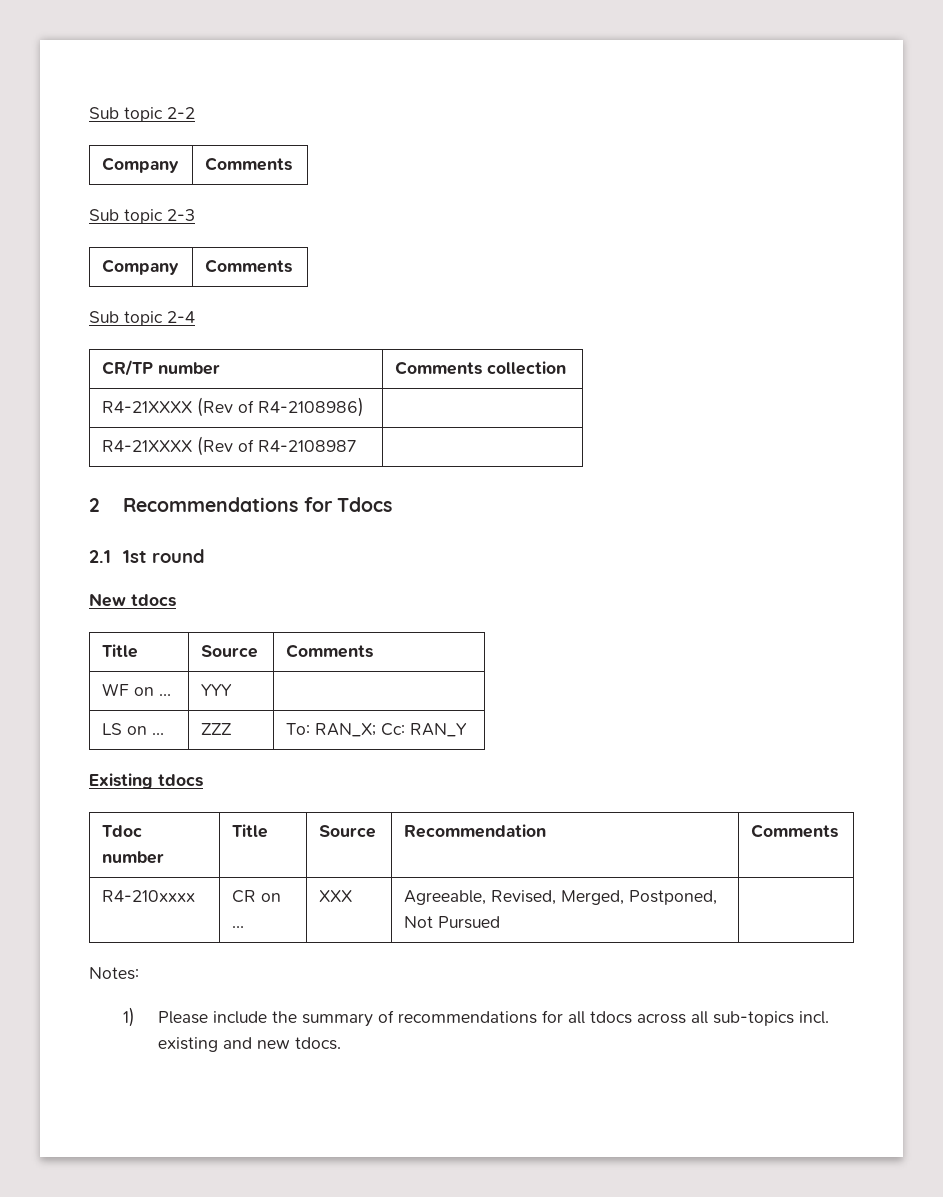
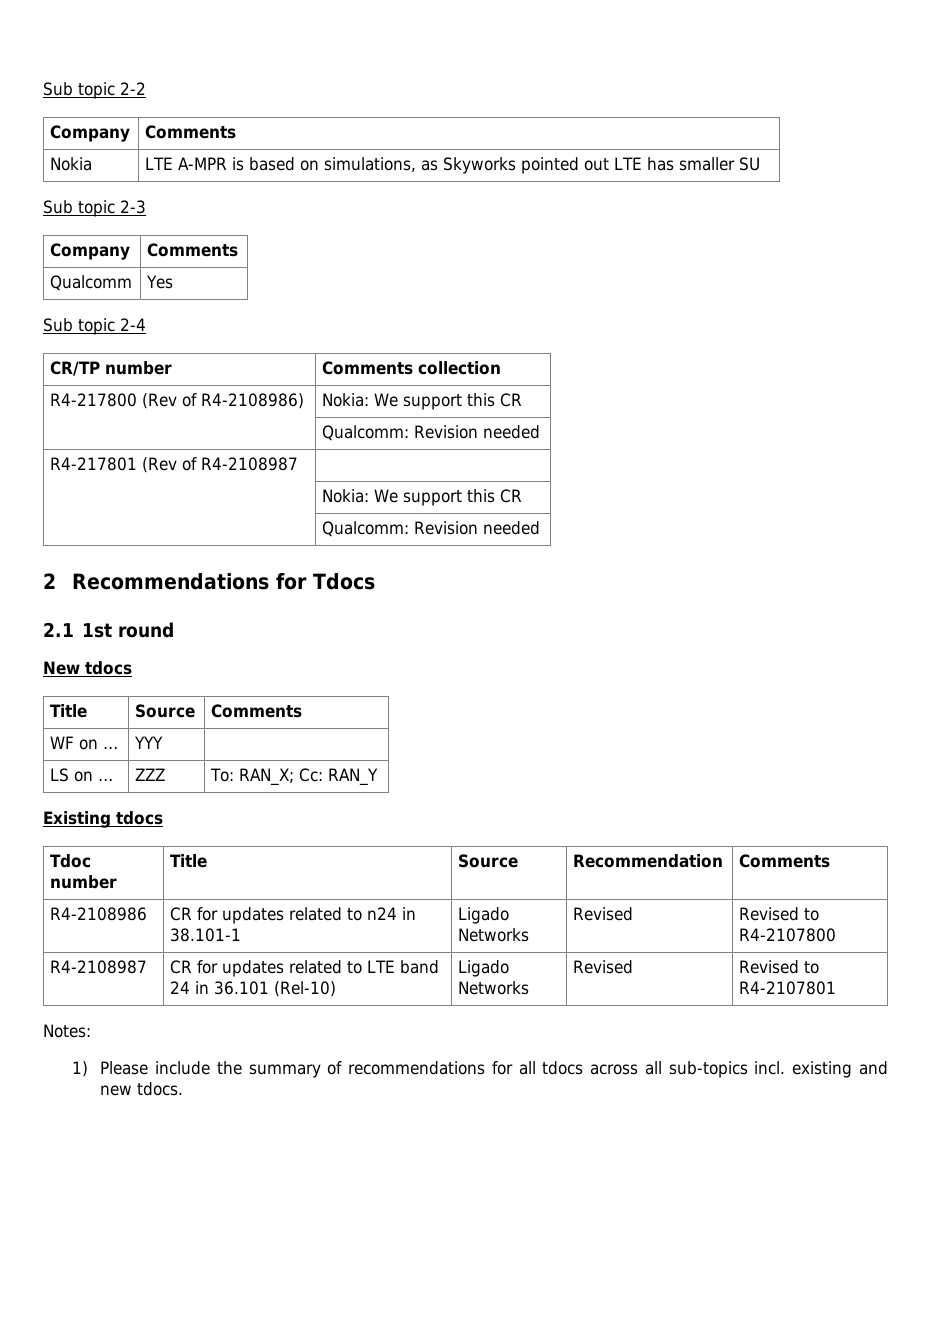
+ Nokia | LTE A-MPR is based on simulations, as Skyworks pointed out LTE has smaller SU
+ Qualcomm | Yes
- R4-21XXXX (Rev of R4-2108986) |
- R4-21XXXX (Rev of R4-2108987 |
+ R4-217800 (Rev of R4-2108986) | Nokia: We support this CR
+ | Qualcomm: Revision needed
+ R4-217801 (Rev of R4-2108987 |
+ | Nokia: We support this CR
+ | Qualcomm: Revision needed
- R4-210xxxx | CR on … | XXX | Agreeable, Revised, Merged, Postponed, Not Pursued |
+ R4-2108986 | CR for updates related to n24 in 38.101-1 | Ligado Networks | Revised | Revised to R4-2107800
+ R4-2108987 | CR for updates related to LTE band 24 in 36.101 (Rel-10) | Ligado Networks | Revised | Revised to R4-2107801

